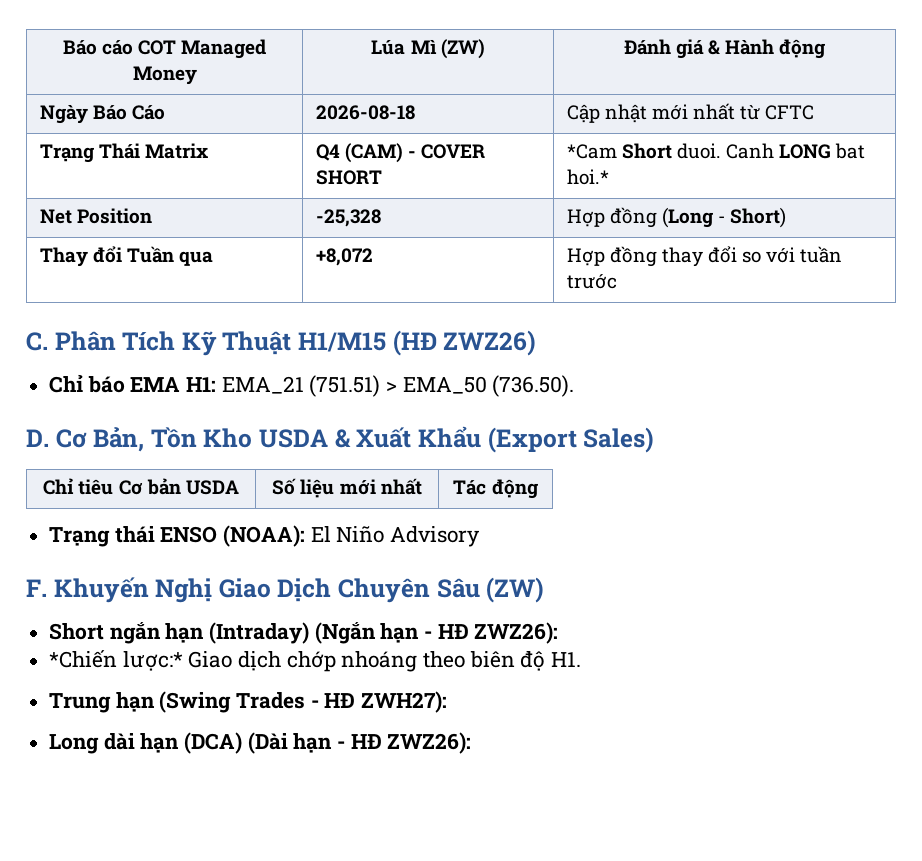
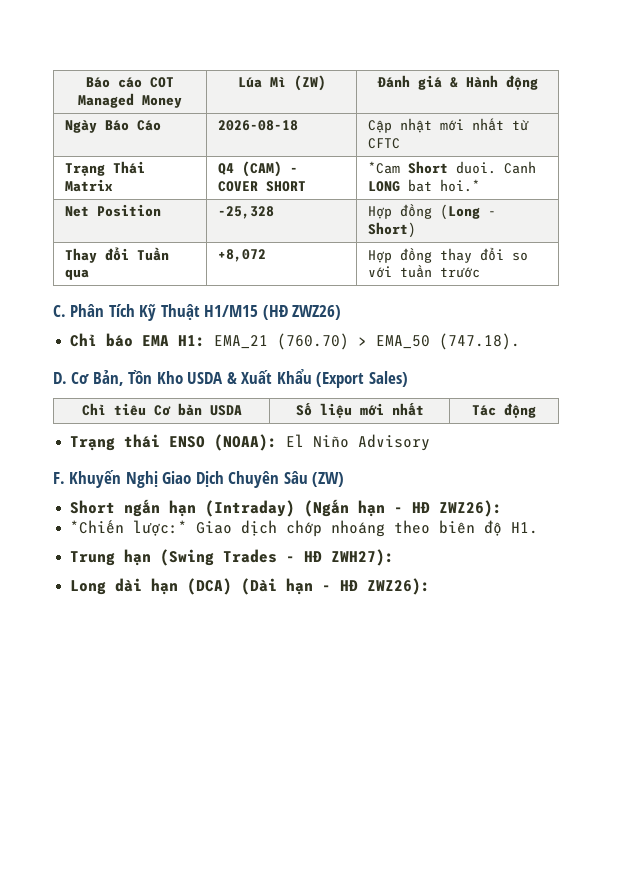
- Chỉ báo EMA H1: EMA_21 (751.51) > EMA_50 (736.50).
+ Chỉ báo EMA H1: EMA_21 (760.70) > EMA_50 (747.18).

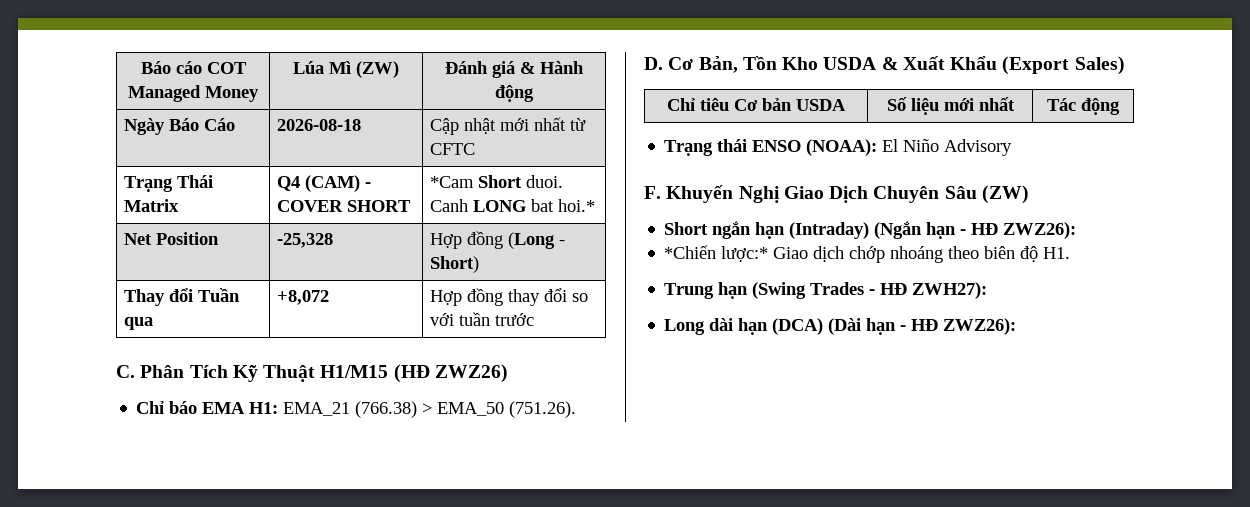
- Chỉ báo EMA H1: EMA_21 (760.70) > EMA_50 (747.18).
+ Chỉ báo EMA H1: EMA_21 (766.38) > EMA_50 (751.26).

